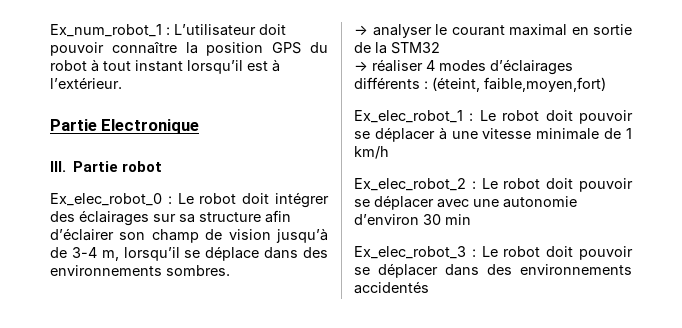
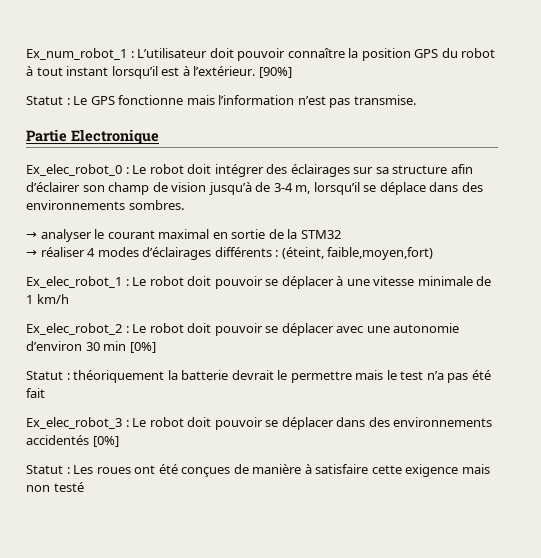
+ [90%]
+ Statut : Le GPS fonctionne mais l’information n’est pas transmise.
- III. Partie robot
- Ex_elec_robot_2 : Le robot doit pouvoir se déplacer avec une autonomie d’environ 30 min
+ Ex_elec_robot_2 : Le robot doit pouvoir se déplacer avec une autonomie d’environ 30 min [0%]
+ Statut : théoriquement la batterie devrait le permettre mais le test n’a pas été fait
- Ex_elec_robot_3 : Le robot doit pouvoir se déplacer dans des environnements accidentés
+ Ex_elec_robot_3 : Le robot doit pouvoir se déplacer dans des environnements accidentés [0%]
+ Statut : Les roues ont été conçues de manière à satisfaire cette exigence mais non testé

